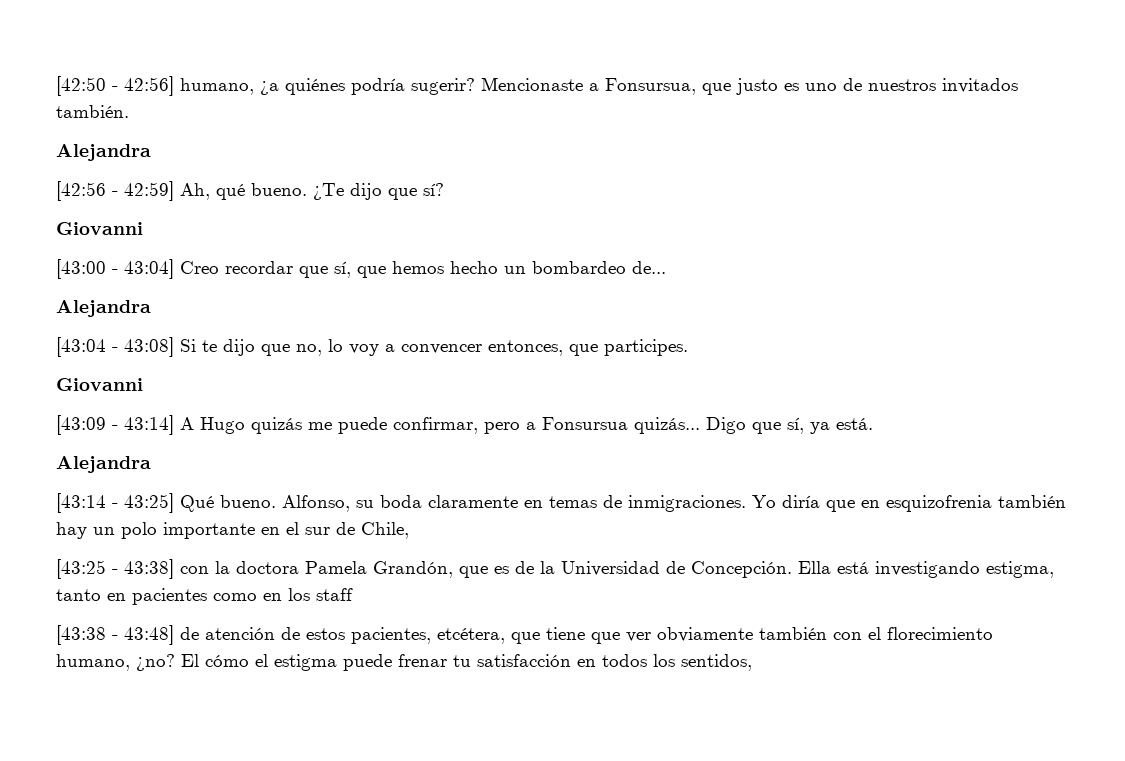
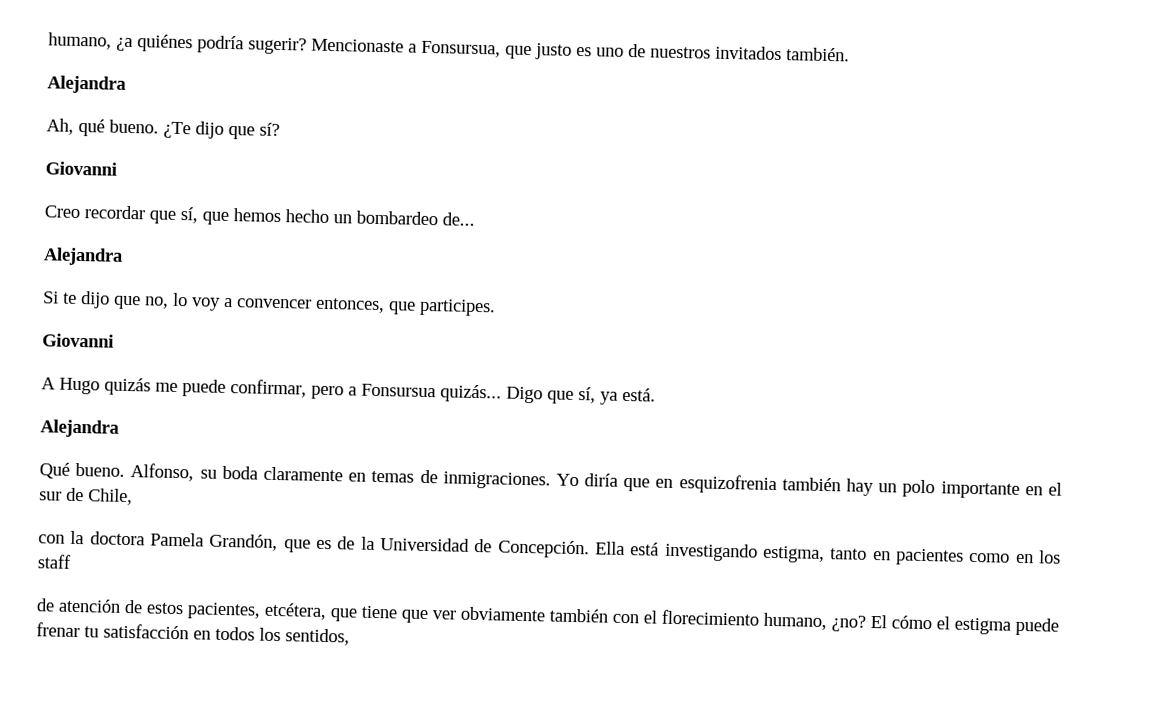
- [42:50 - 42:56] humano, ¿a quiénes podría sugerir?
+ humano, ¿a quiénes podría sugerir?
- [42:56 - 42:59] Ah, qué bueno.
+ Ah, qué bueno.
- [43:00 - 43:04] Creo recordar que sí, que hemos hecho un bombardeo de...
+ Creo recordar que sí, que hemos hecho un bombardeo de...
- [43:04 - 43:08] Si te dijo que no, lo voy a convencer entonces, que participes.
+ Si te dijo que no, lo voy a convencer entonces, que participes.
- [43:09 - 43:14] A Hugo quizás me puede confirmar, pero a Fonsursua quizás...
+ A Hugo quizás me puede confirmar, pero a Fonsursua quizás...
- [43:14 - 43:25] Qué bueno.
+ Qué bueno.
- [43:25 - 43:38] con la doctora Pamela Grandón, que es de la Universidad de Concepción.
+ con la doctora Pamela Grandón, que es de la Universidad de Concepción.
- [43:38 - 43:48] de atención de estos pacientes, etcétera, que tiene que ver obviamente también con el florecimiento humano, ¿no?
+ de atención de estos pacientes, etcétera, que tiene que ver obviamente también con el florecimiento humano, ¿no?

